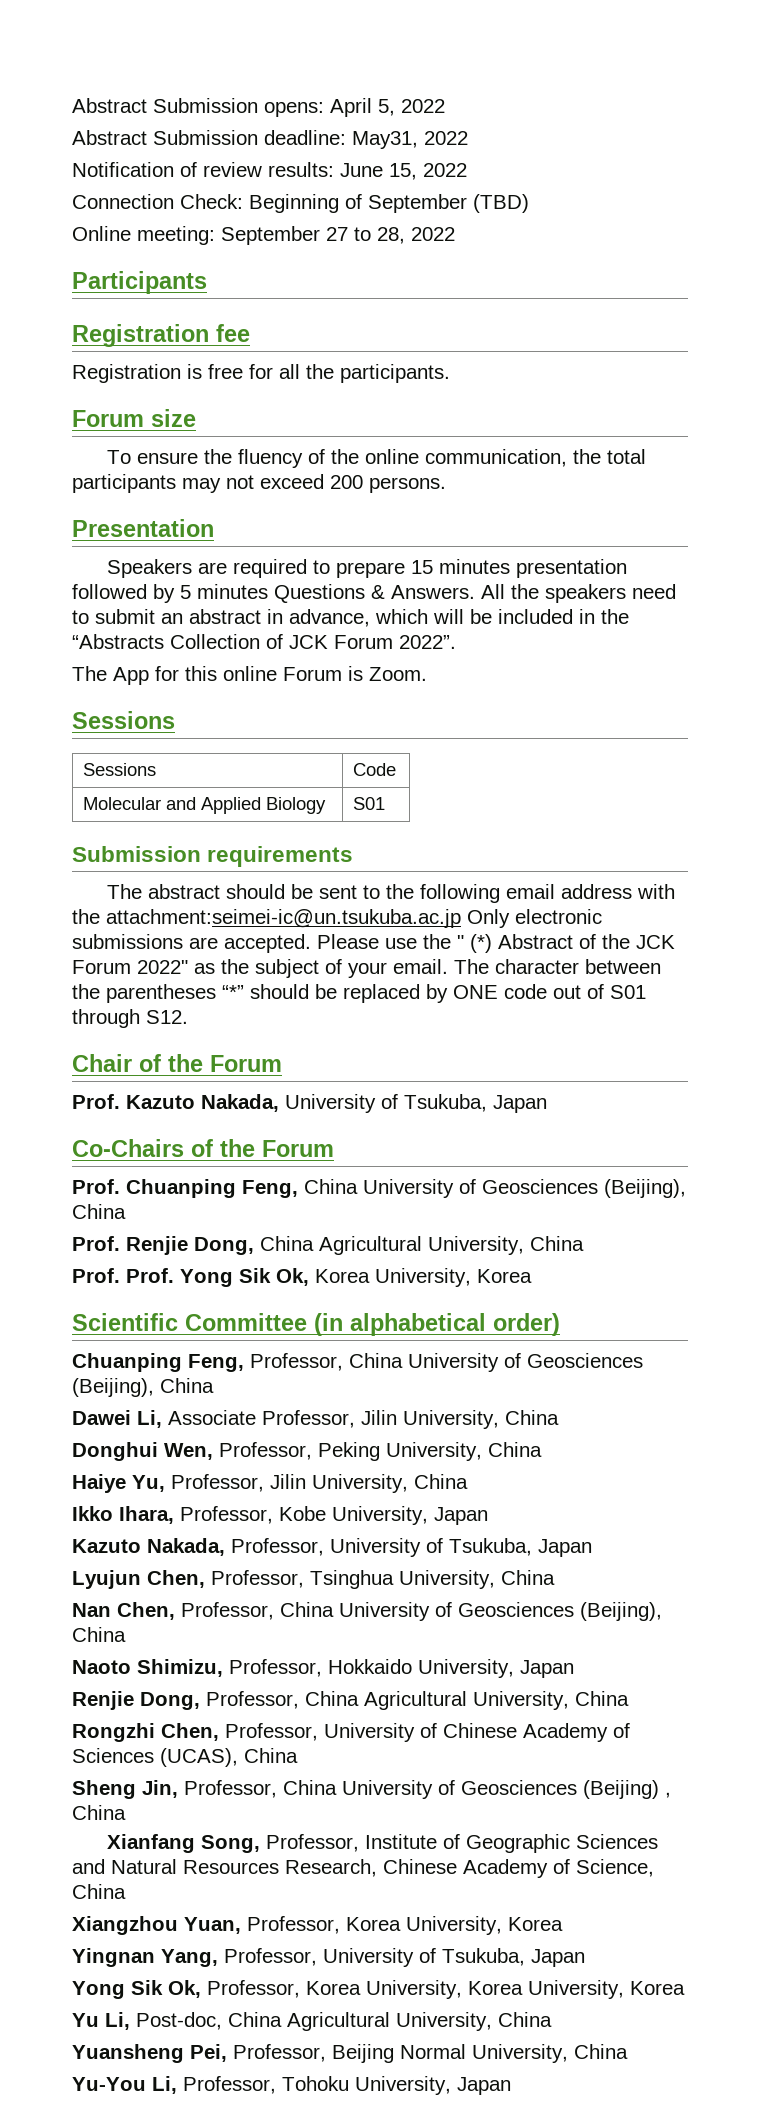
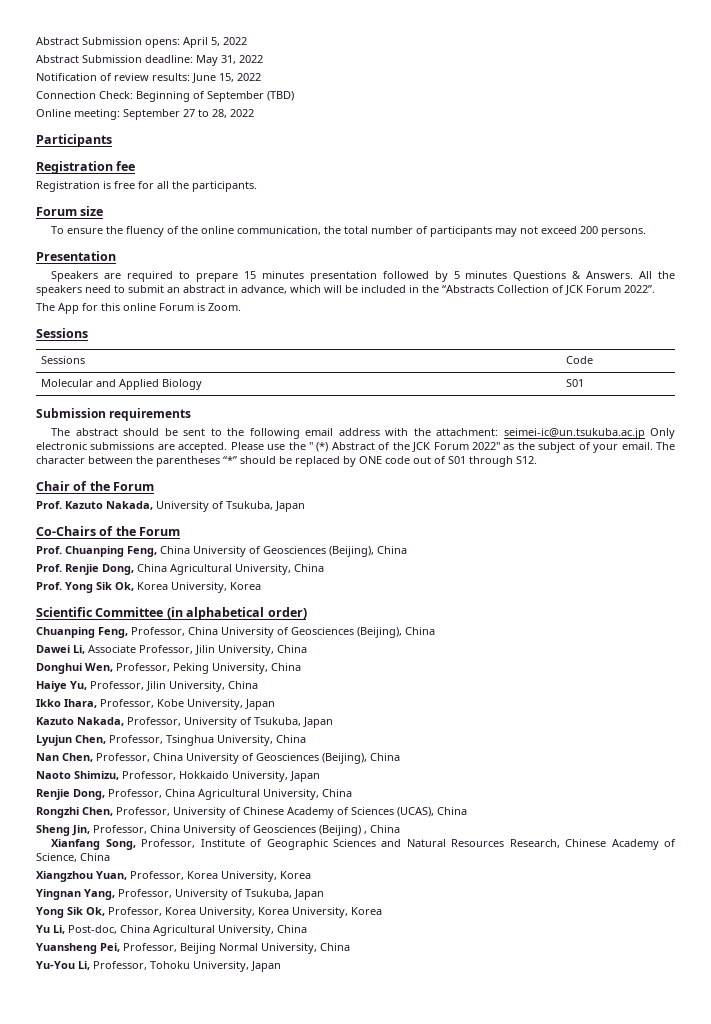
- Abstract Submission deadline: May31, 2022
+ Abstract Submission deadline: May 31, 2022
- To ensure the fluency of the online communication, the total participants may not exceed 200 persons.
+ To ensure the fluency of the online communication, the total number of participants may not exceed 200 persons.
- The abstract should be sent to the following email address with the attachment:seimei-ic@un.tsukuba.ac.jp Only electronic submissions are accepted.
+ The abstract should be sent to the following email address with the attachment: seimei-ic@un.tsukuba.ac.jp Only electronic submissions are accepted.
- Prof. Prof. Yong Sik Ok, Korea University, Korea
+ Prof. Yong Sik Ok, Korea University, Korea

